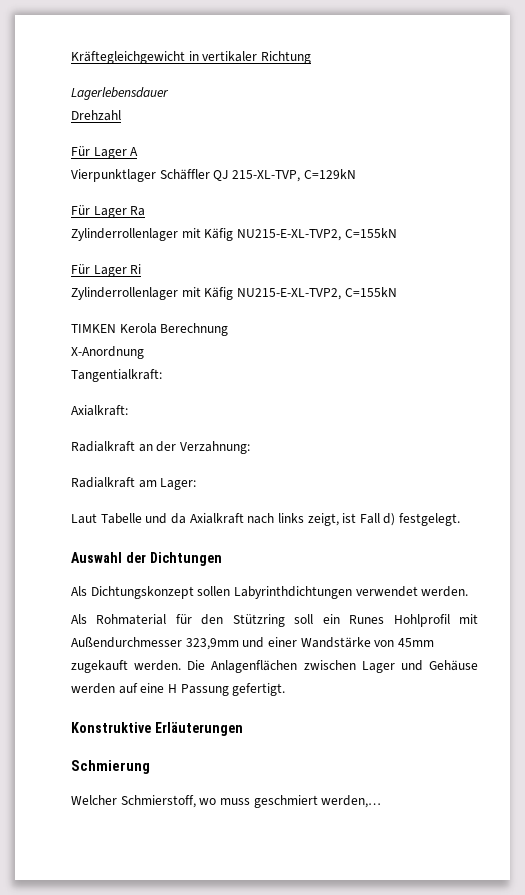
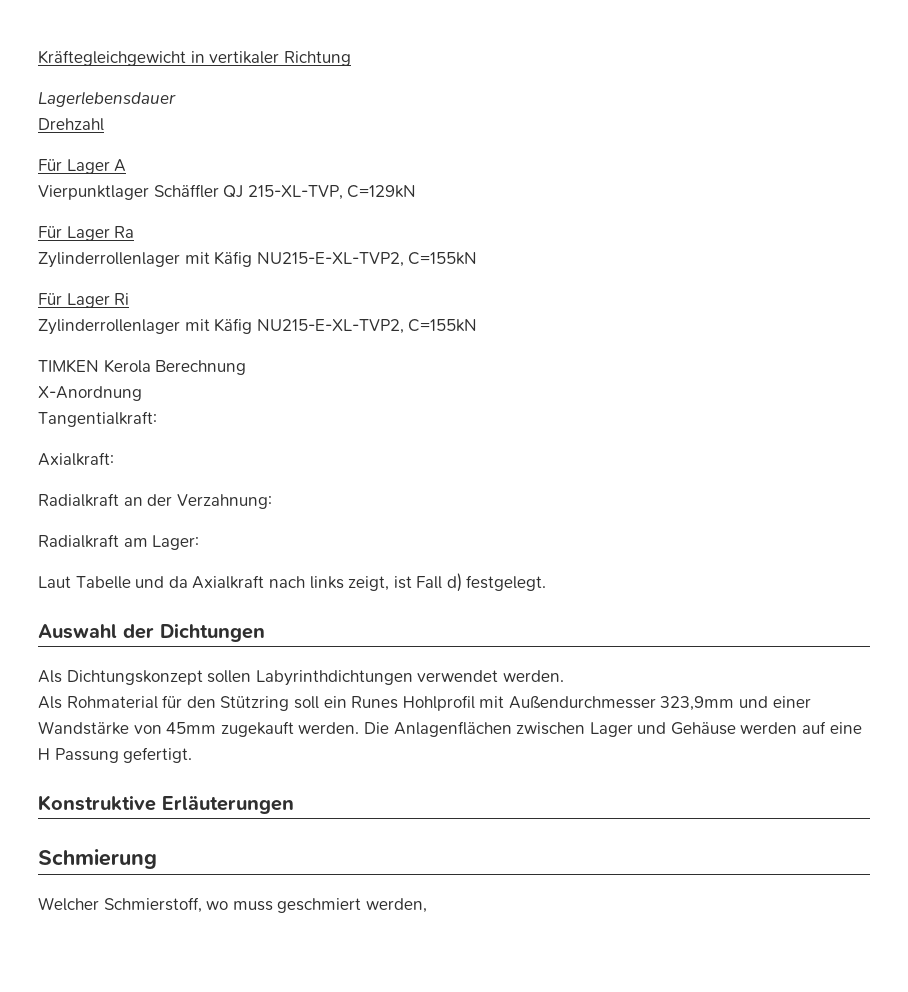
- Welcher Schmierstoff, wo muss geschmiert werden,…
+ Welcher Schmierstoff, wo muss geschmiert werden,

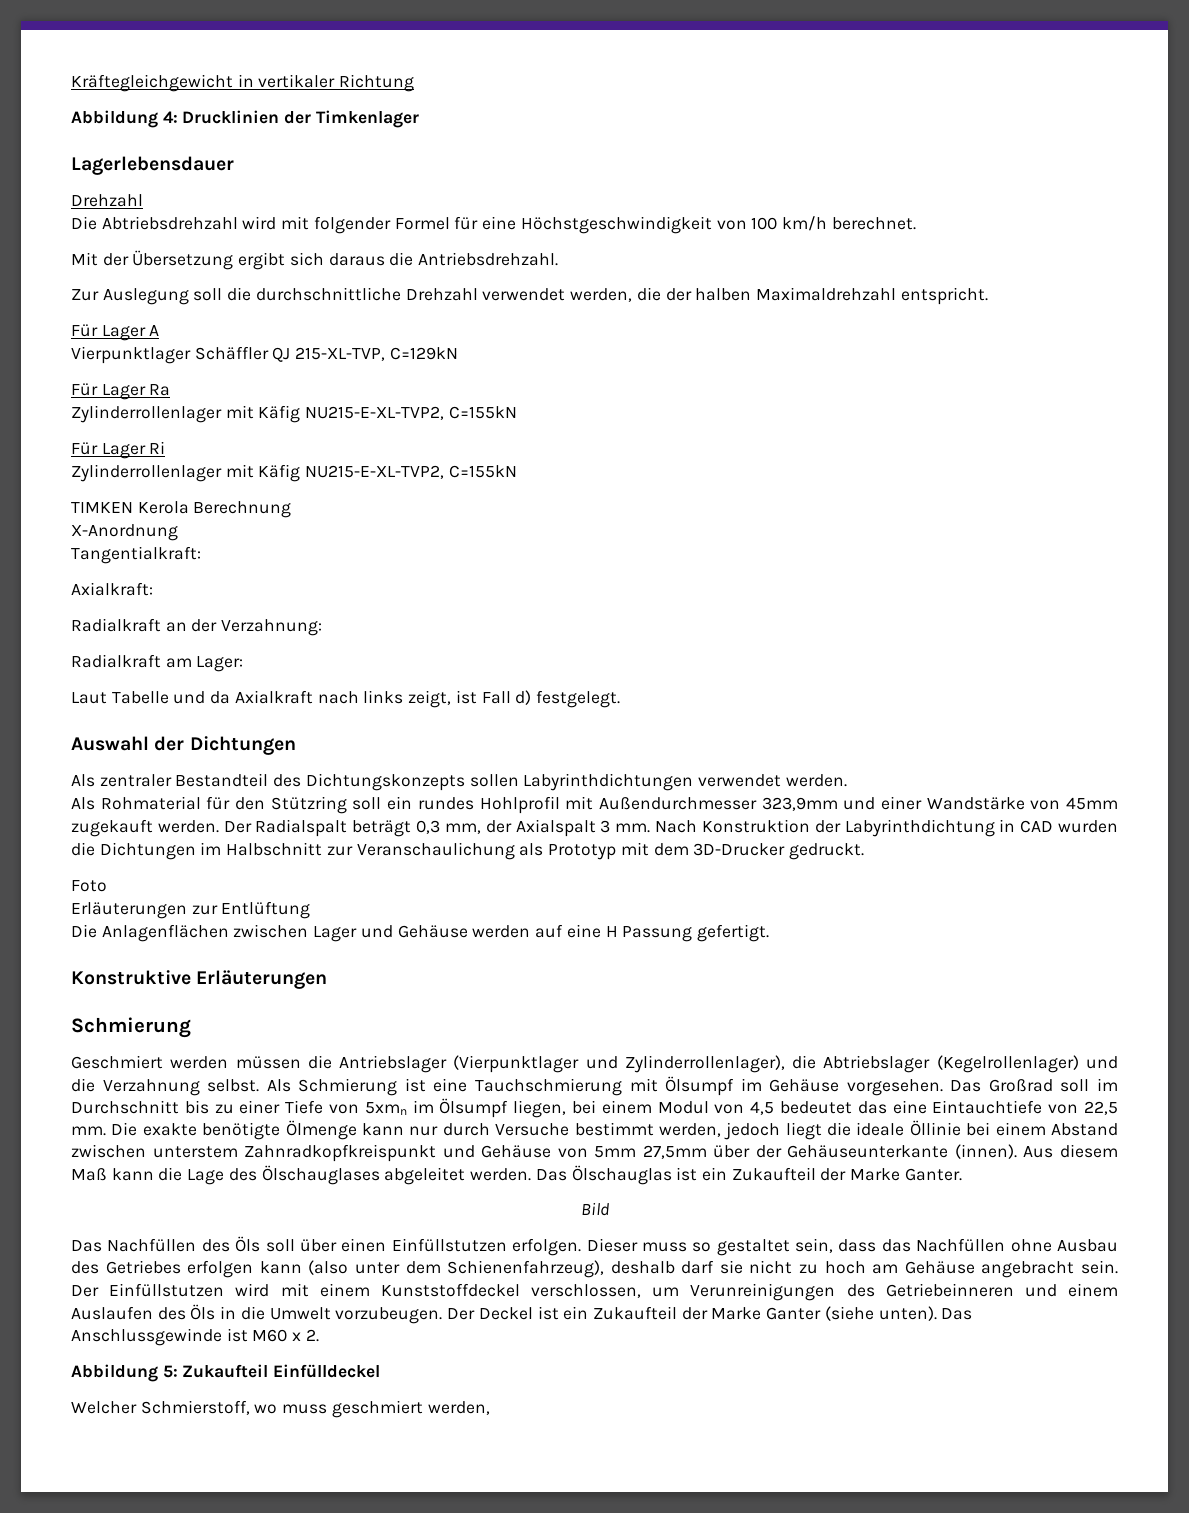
+ Abbildung 4: Drucklinien der Timkenlager
  Lagerlebensdauer
  Drehzahl
+ Die Abtriebsdrehzahl wird mit folgender Formel für eine Höchstgeschwindigkeit von 100 km/h berechnet.
+ Mit der Übersetzung ergibt sich daraus die Antriebsdrehzahl.
+ Zur Auslegung soll die durchschnittliche Drehzahl verwendet werden, die der halben Maximaldrehzahl entspricht.
- Als Dichtungskonzept sollen Labyrinthdichtungen verwendet werden.
+ Als zentraler Bestandteil des Dichtungskonzepts sollen Labyrinthdichtungen verwendet werden.
- Als Rohmaterial für den Stützring soll ein Runes Hohlprofil mit Außendurchmesser 323,9mm und einer Wandstärke von 45mm zugekauft werden. Die Anlagenflächen zwischen Lager und Gehäuse werden auf eine H Passung gefertigt.
+ Als Rohmaterial für den Stützring soll ein rundes Hohlprofil mit Außendurchmesser 323,9mm und einer Wandstärke von 45mm zugekauft werden. Der Radialspalt beträgt 0,3 mm, der Axialspalt 3 mm. Nach Konstruktion der Labyrinthdichtung in CAD wurden die Dichtungen im Halbschnitt zur Veranschaulichung als Prototyp mit dem 3D-Drucker gedruckt.
+ Foto
+ Erläuterungen zur Entlüftung
+ Die Anlagenflächen zwischen Lager und Gehäuse werden auf eine H Passung gefertigt.
+ Geschmiert werden müssen die Antriebslager (Vierpunktlager und Zylinderrollenlager), die Abtriebslager (Kegelrollenlager) und die Verzahnung selbst. Als Schmierung ist eine Tauchschmierung mit Ölsumpf im Gehäuse vorgesehen. Das Großrad soll im Durchschnitt bis zu einer Tiefe von 5xmn im Ölsumpf liegen, bei einem Modul von 4,5 bedeutet das eine Eintauchtiefe von 22,5 mm. Die exakte benötigte Ölmenge kann nur durch Versuche bestimmt werden, jedoch liegt die ideale Öllinie bei einem Abstand zwischen unterstem Zahnradkopfkreispunkt und Gehäuse von 5mm 27,5mm über der Gehäuseunterkante (innen). Aus diesem Maß kann die Lage des Ölschauglases abgeleitet werden. Das Ölschauglas ist ein Zukaufteil der Marke Ganter.
+ Bild
+ Das Nachfüllen des Öls soll über einen Einfüllstutzen erfolgen. Dieser muss so gestaltet sein, dass das Nachfüllen ohne Ausbau des Getriebes erfolgen kann (also unter dem Schienenfahrzeug), deshalb darf sie nicht zu hoch am Gehäuse angebracht sein. Der Einfüllstutzen wird mit einem Kunststoffdeckel verschlossen, um Verunreinigungen des Getriebeinneren und einem Auslaufen des Öls in die Umwelt vorzubeugen. Der Deckel ist ein Zukaufteil der Marke Ganter (siehe unten). Das Anschlussgewinde ist M60 x 2.
+ Abbildung 5: Zukaufteil Einfülldeckel

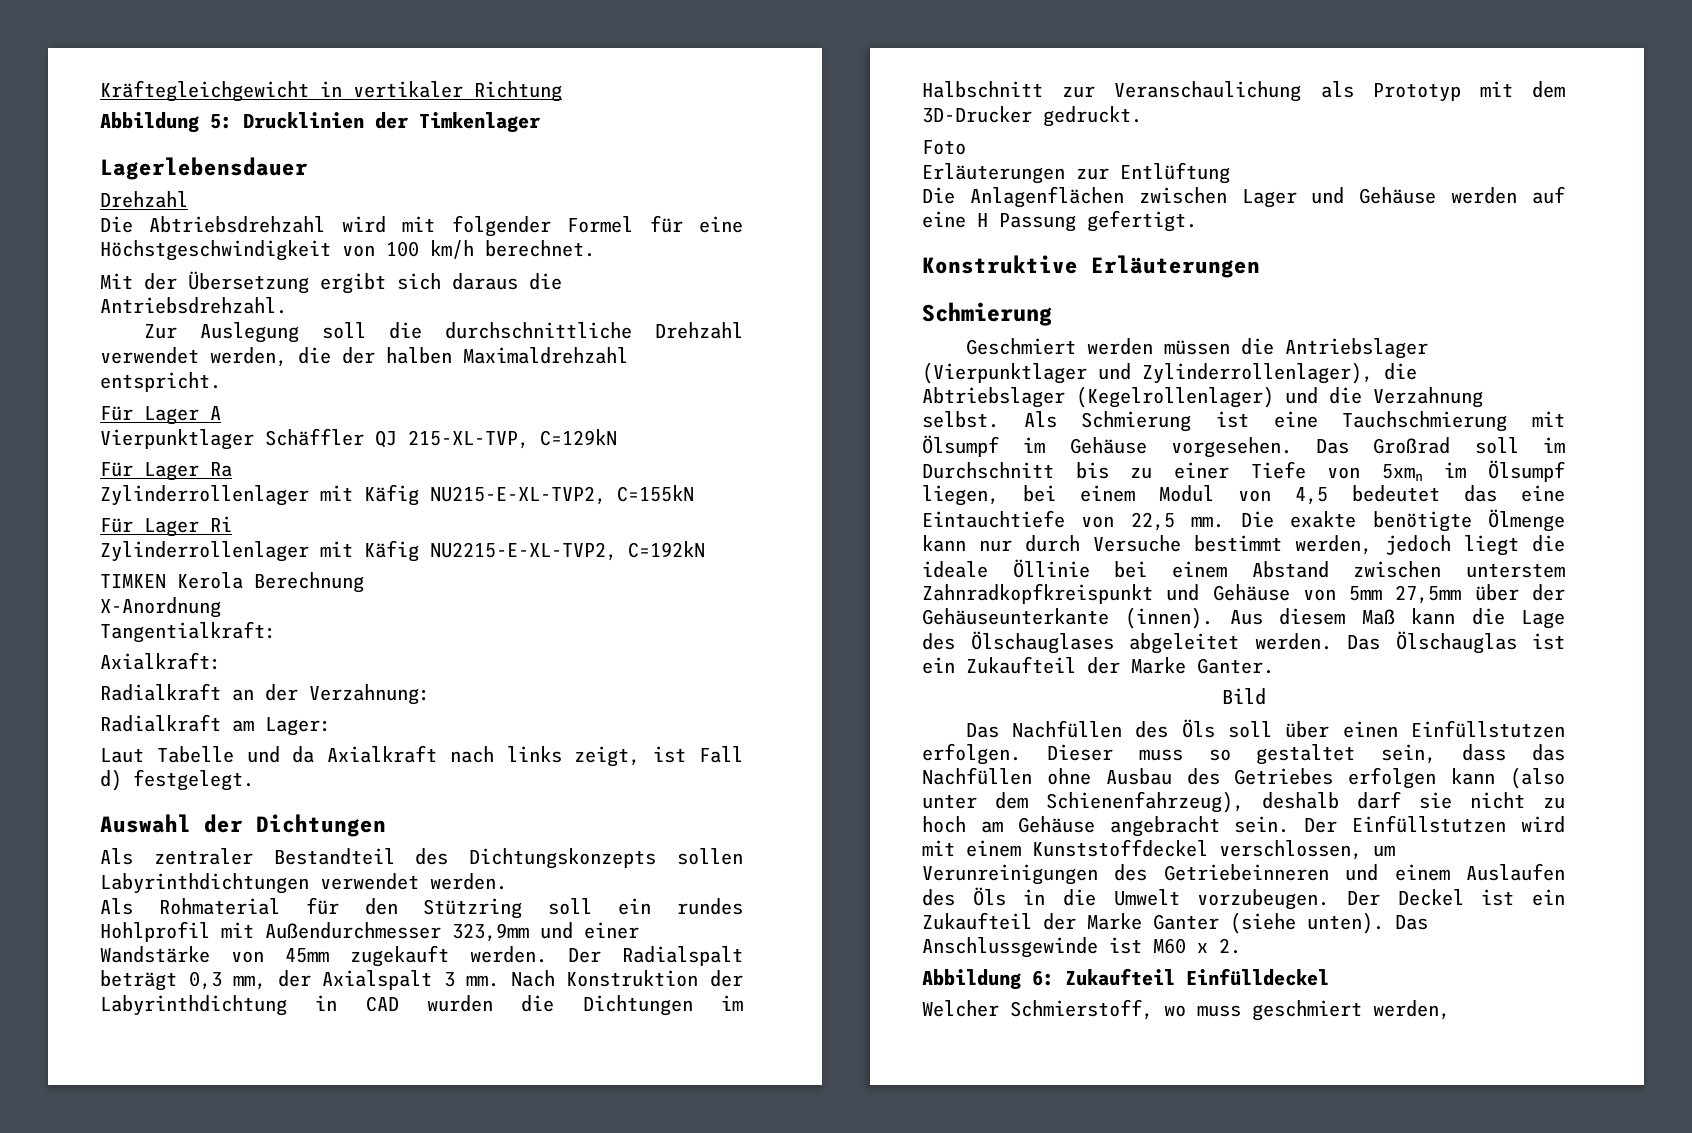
- Abbildung 4: Drucklinien der Timkenlager
+ Abbildung 5: Drucklinien der Timkenlager
  Für Lager Ri
- Zylinderrollenlager mit Käfig NU215-E-XL-TVP2, C=155kN
+ Zylinderrollenlager mit Käfig NU2215-E-XL-TVP2, C=192kN
- Abbildung 5: Zukaufteil Einfülldeckel
+ Abbildung 6: Zukaufteil Einfülldeckel

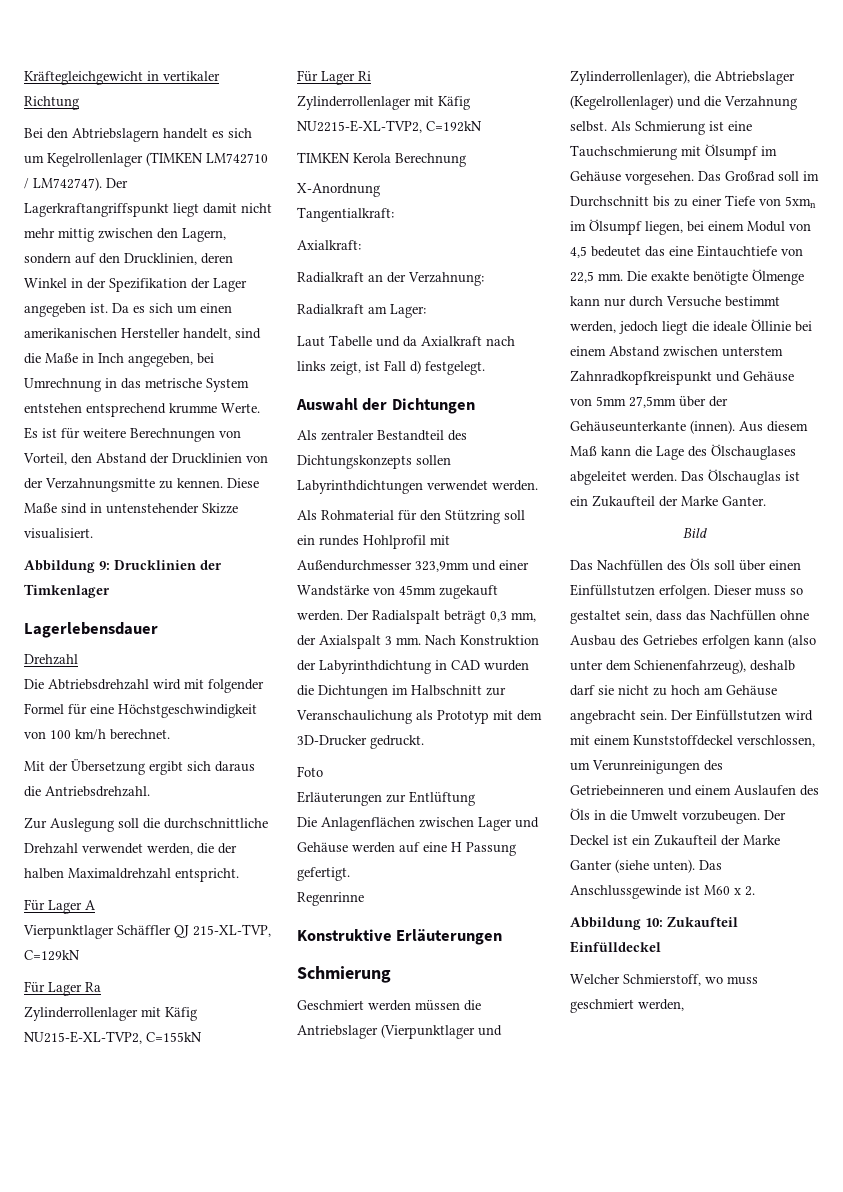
- Abbildung 5: Drucklinien der Timkenlager
+ Bei den Abtriebslagern handelt es sich um Kegelrollenlager (TIMKEN LM742710 / LM742747). Der Lagerkraftangriffspunkt liegt damit nicht mehr mittig zwischen den Lagern, sondern auf den Drucklinien, deren Winkel in der Spezifikation der Lager angegeben ist. Da es sich um einen amerikanischen Hersteller handelt, sind die Maße in Inch angegeben, bei Umrechnung in das metrische System entstehen entsprechend krumme Werte. Es ist für weitere Berechnungen von Vorteil, den Abstand der Drucklinien von der Verzahnungsmitte zu kennen. Diese Maße sind in untenstehender Skizze visualisiert.
+ Abbildung 9: Drucklinien der Timkenlager
+ Regenrinne
- Abbildung 6: Zukaufteil Einfülldeckel
+ Abbildung 10: Zukaufteil Einfülldeckel

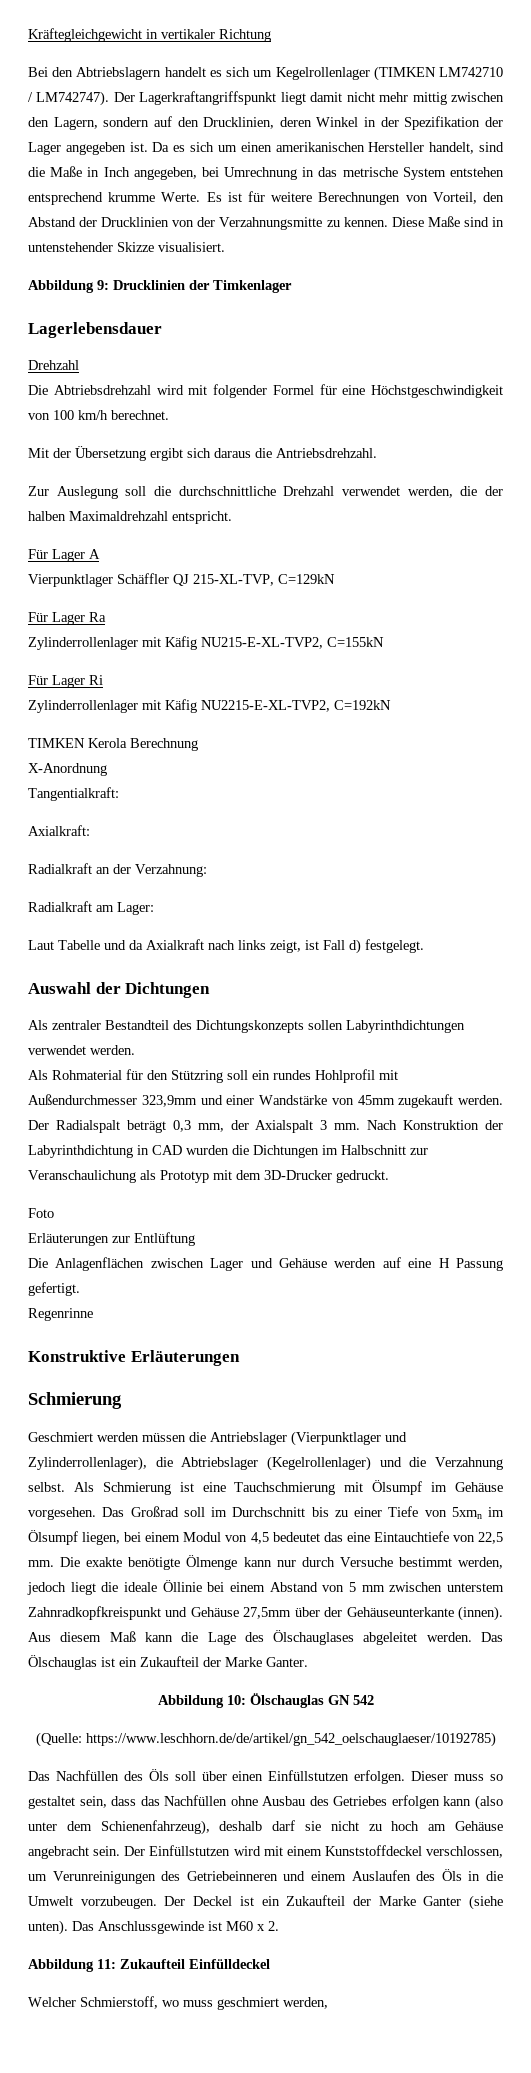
- Die exakte benötigte Ölmenge kann nur durch Versuche bestimmt werden, jedoch liegt die ideale Öllinie bei einem Abstand zwischen unterstem Zahnradkopfkreispunkt und Gehäuse von 5mm 27,5mm über der Gehäuseunterkante (innen).
+ Die exakte benötigte Ölmenge kann nur durch Versuche bestimmt werden, jedoch liegt die ideale Öllinie bei einem Abstand von 5 mm zwischen unterstem Zahnradkopfkreispunkt und Gehäuse 27,5mm über der Gehäuseunterkante (innen).
- Bild
+ Abbildung 10: Ölschauglas GN 542
+ (Quelle: https://www.leschhorn.de/de/artikel/gn_542_oelschauglaeser/10192785)
- Abbildung 10: Zukaufteil Einfülldeckel
+ Abbildung 11: Zukaufteil Einfülldeckel

